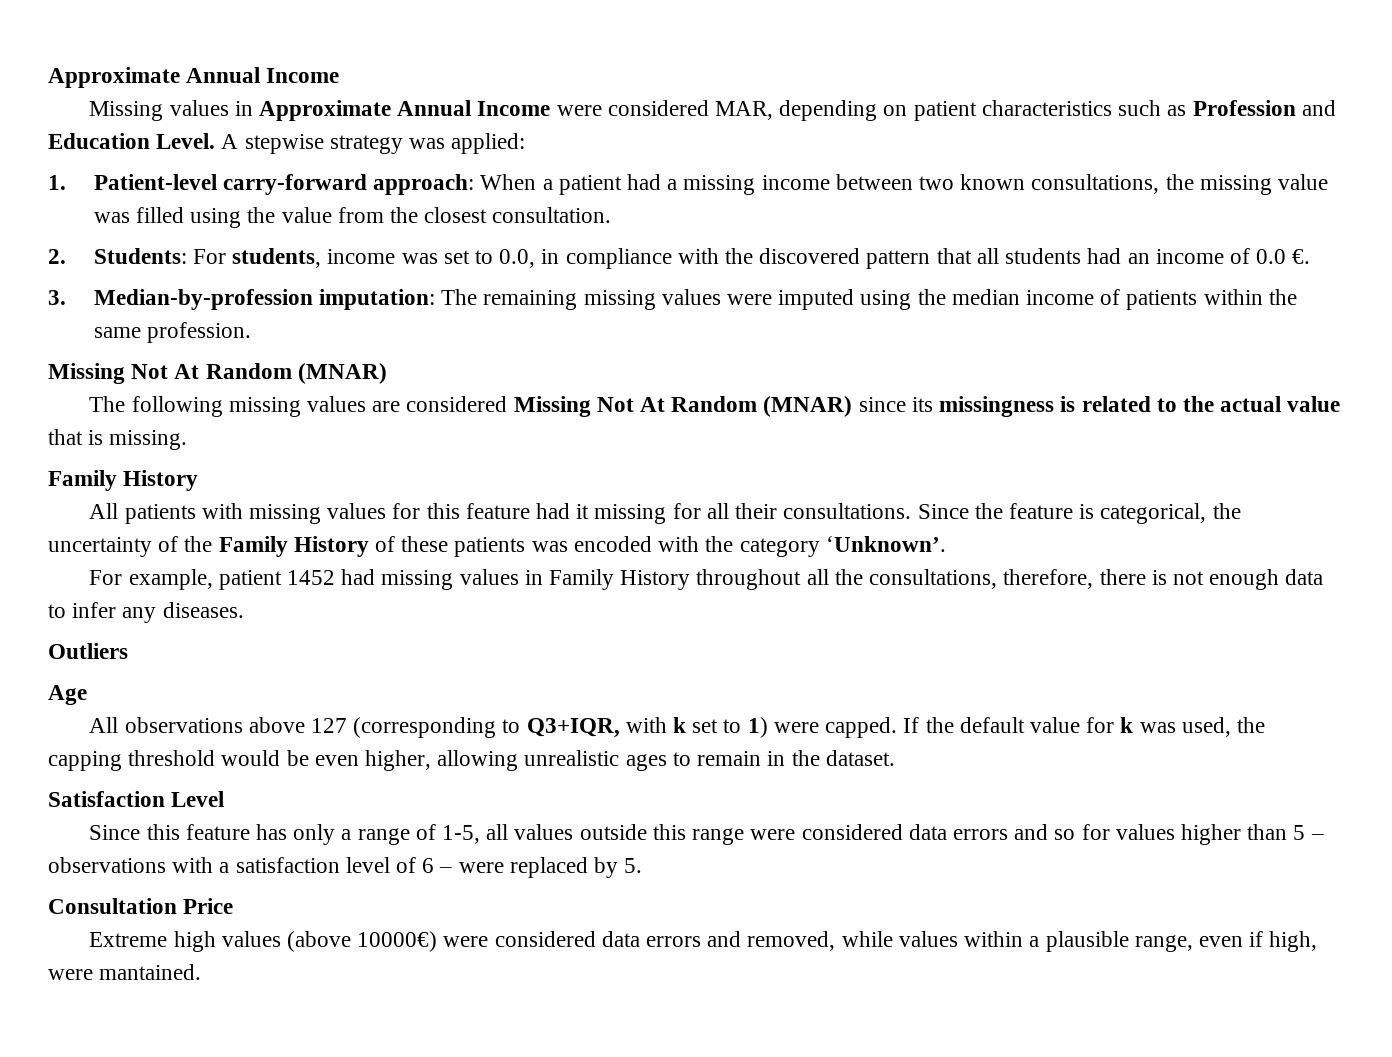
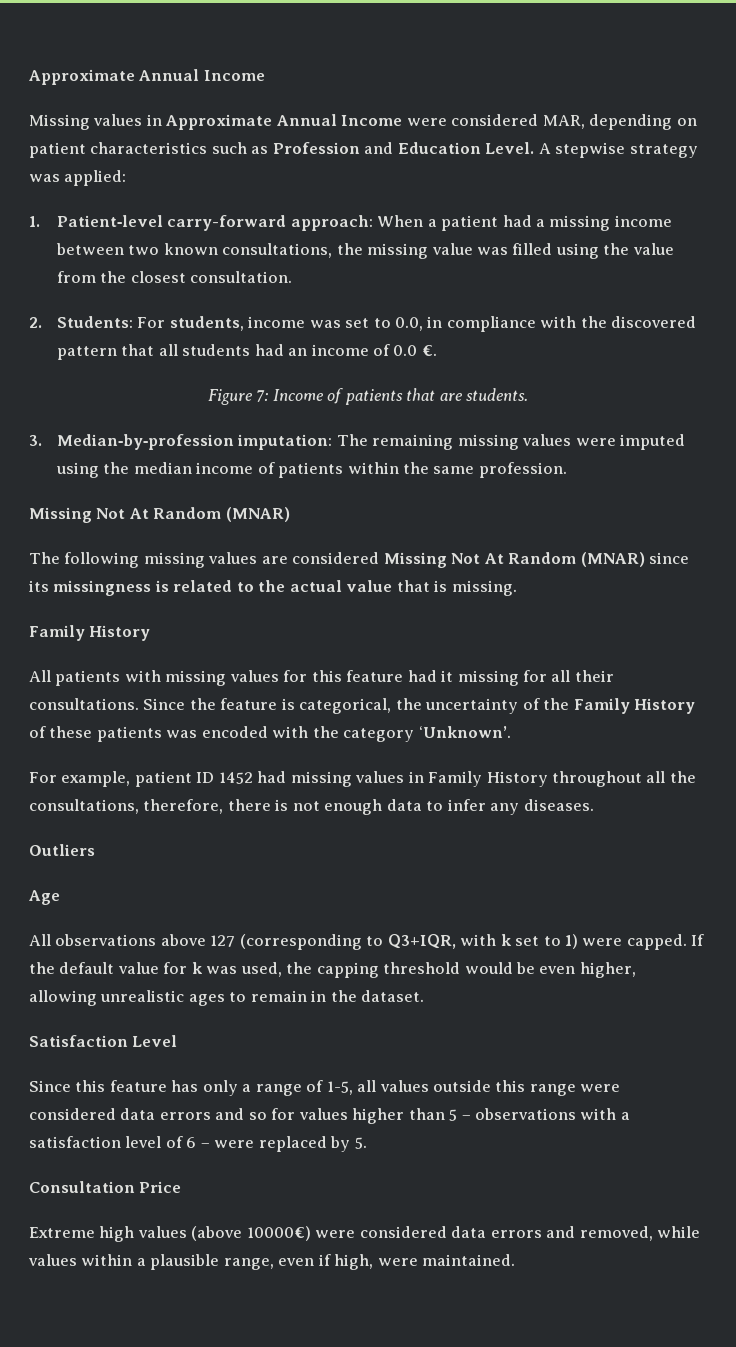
+ Figure 7: Income of patients that are students.
- For example, patient 1452 had missing values in Family History throughout all the consultations, therefore, there is not enough data to infer any diseases.
+ For example, patient ID 1452 had missing values in Family History throughout all the consultations, therefore, there is not enough data to infer any diseases.
- Extreme high values (above 10000€) were considered data errors and removed, while values within a plausible range, even if high, were mantained.
+ Extreme high values (above 10000€) were considered data errors and removed, while values within a plausible range, even if high, were maintained.

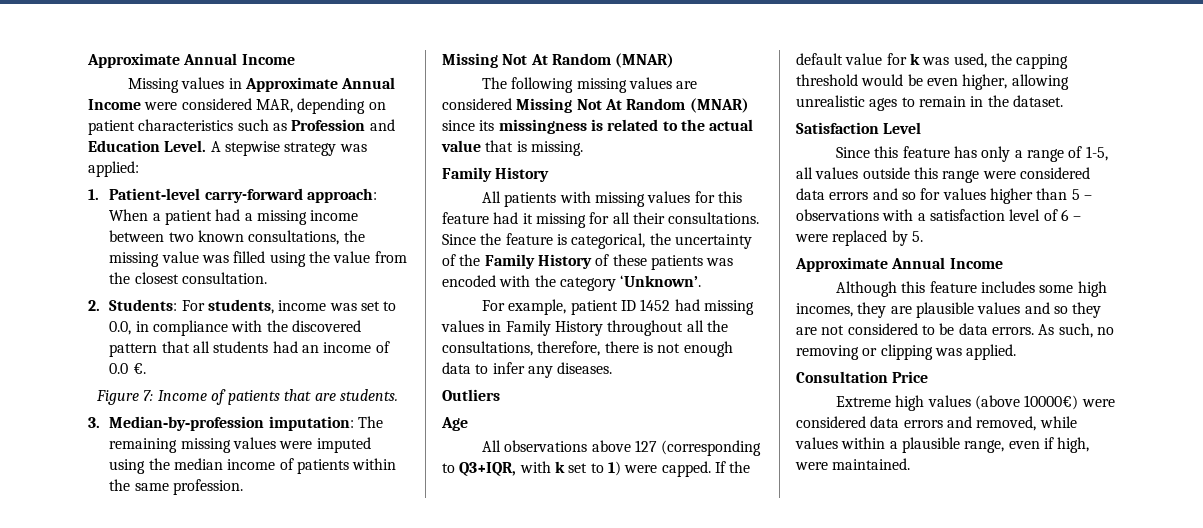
  Since this feature has only a range of 1-5, all values outside this range were considered data errors and so for values higher than 5 – observations with a satisfaction level of 6 – were replaced by 5.
+ Approximate Annual Income
+ Although this feature includes some high incomes, they are plausible values and so they are not considered to be data errors. As such, no removing or clipping was applied.

